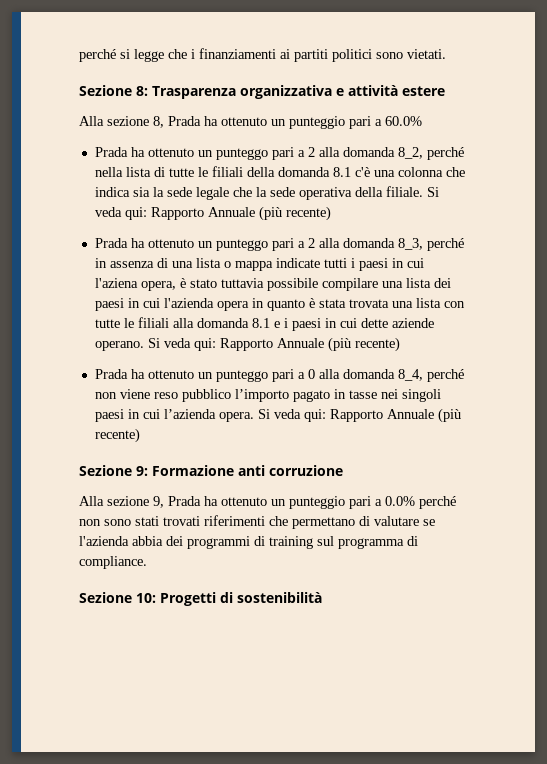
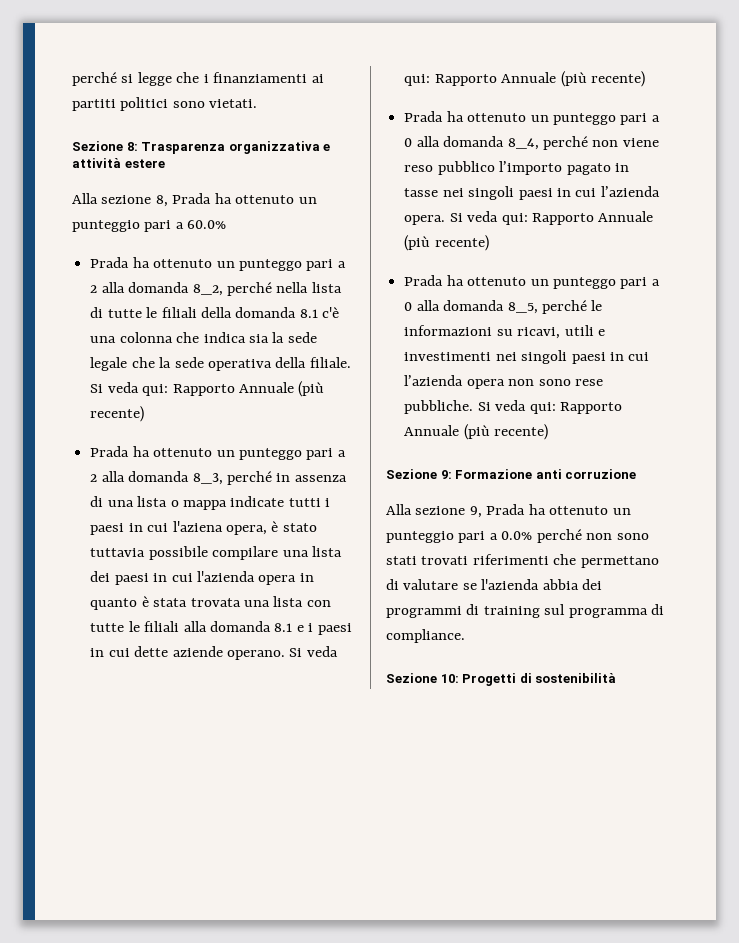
+ Prada ha ottenuto un punteggo pari a 0 alla domanda 8_5, perché le informazioni su ricavi, utili e investimenti nei singoli paesi in cui l’azienda opera non sono rese pubbliche. Si veda qui: Rapporto Annuale (più recente)

